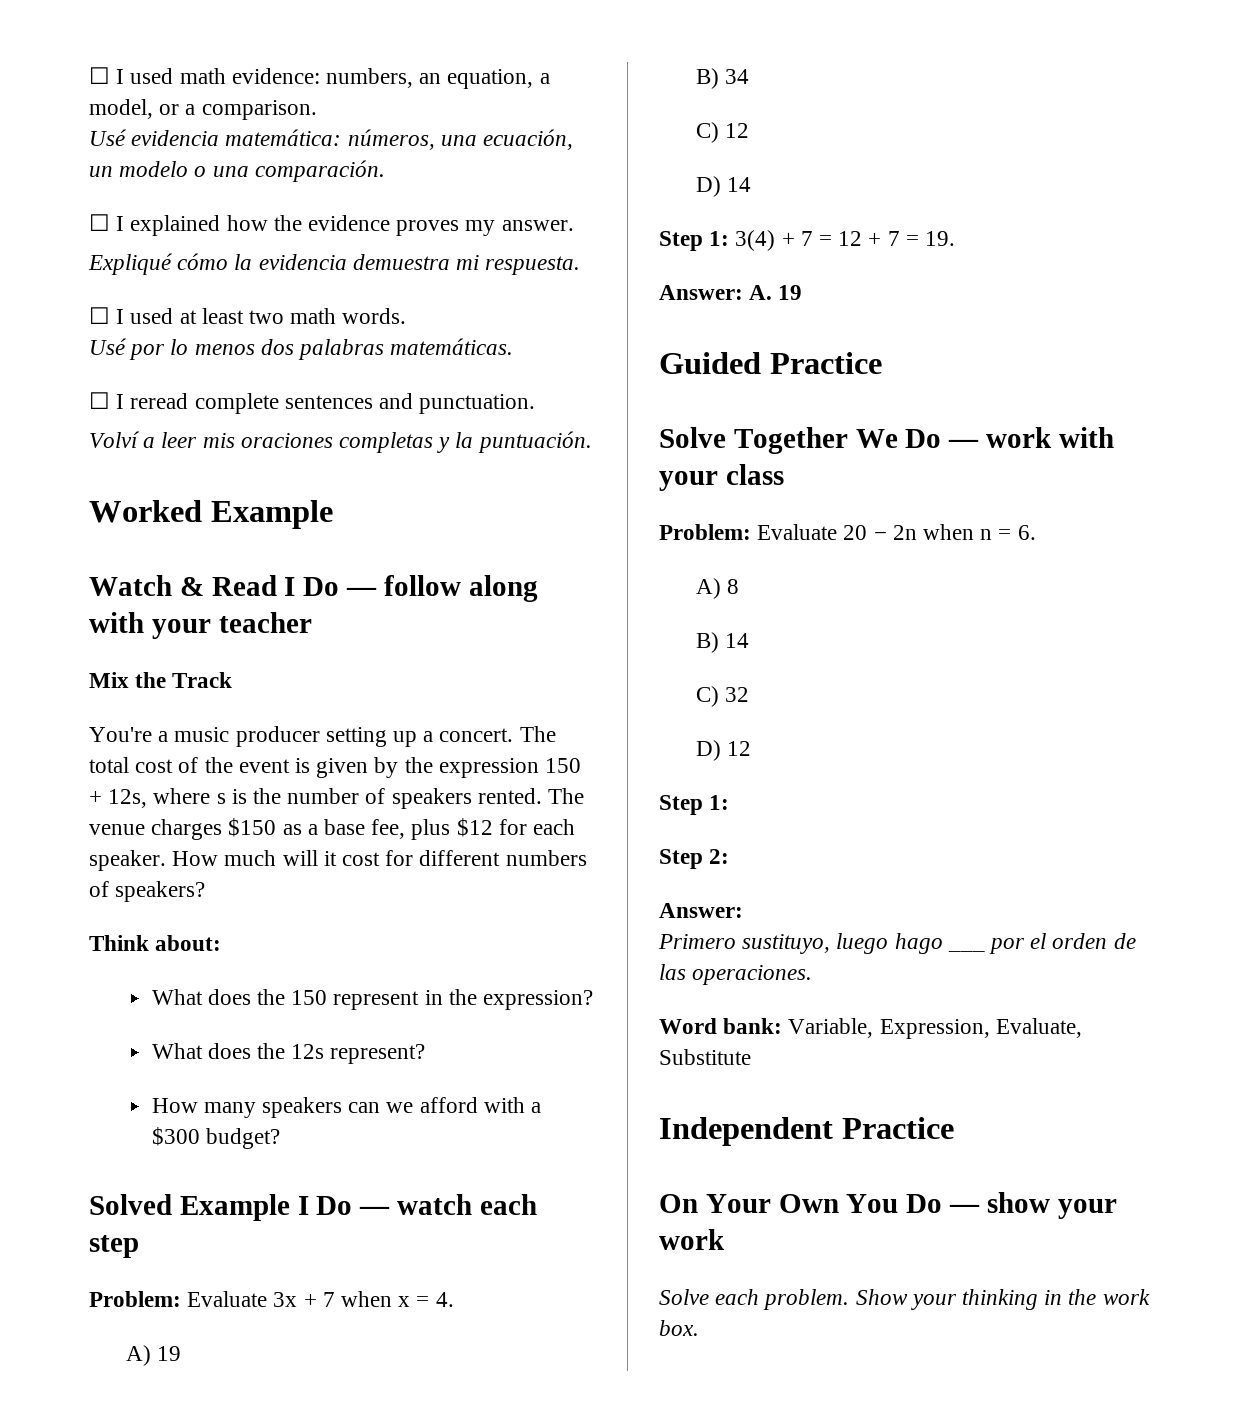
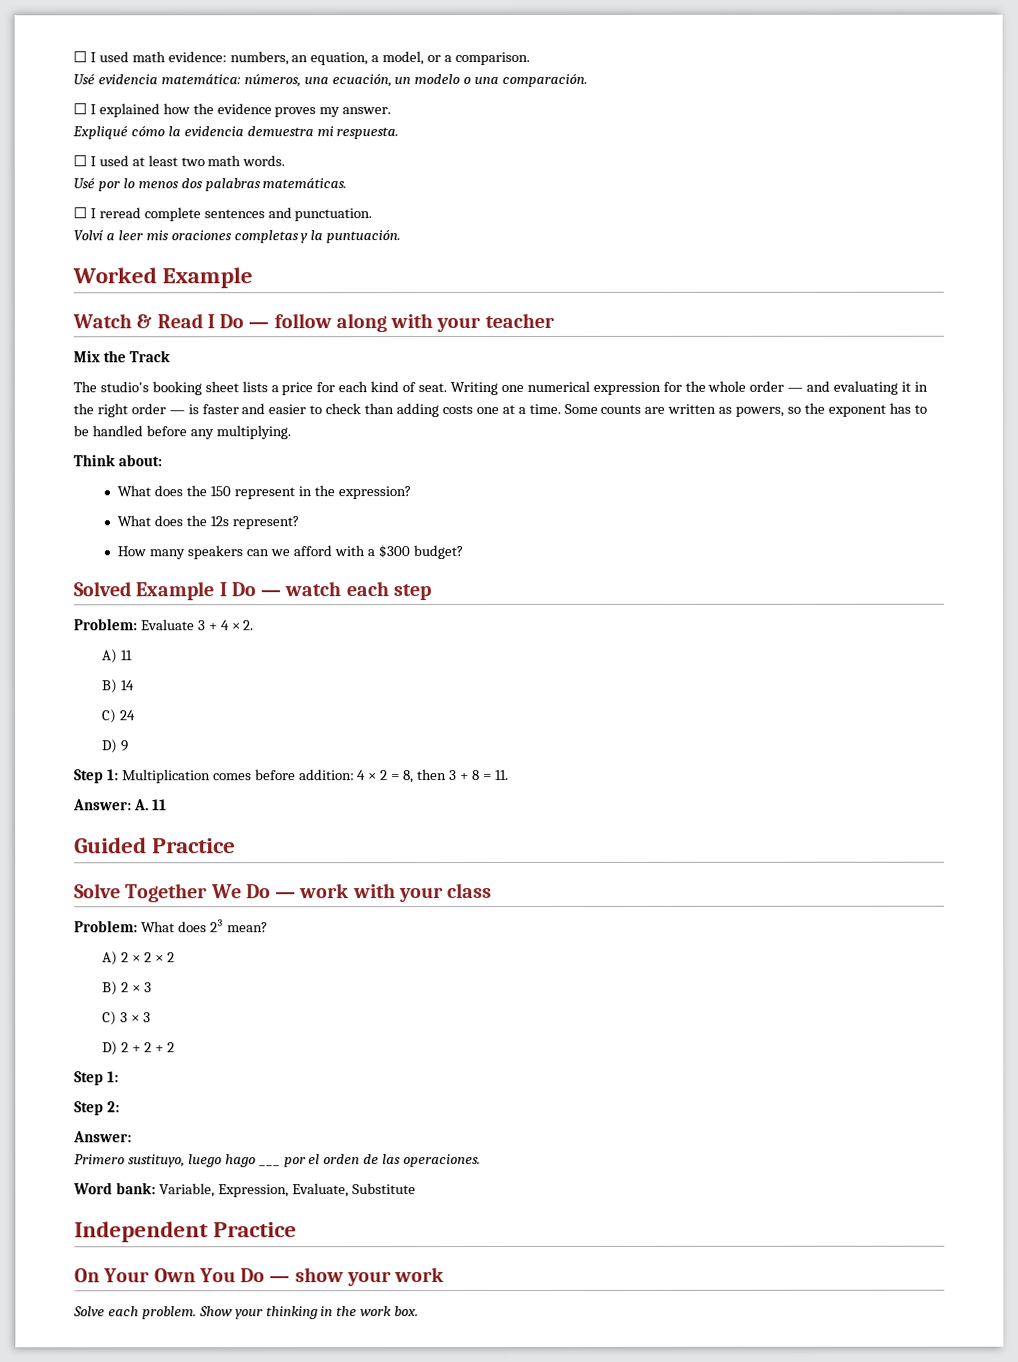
- You're a music producer setting up a concert. The total cost of the event is given by the expression 150 + 12s, where s is the number of speakers rented. The venue charges $150 as a base fee, plus $12 for each speaker. How much will it cost for different numbers of speakers?
+ The studio's booking sheet lists a price for each kind of seat. Writing one numerical expression for the whole order — and evaluating it in the right order — is faster and easier to check than adding costs one at a time. Some counts are written as powers, so the exponent has to be handled before any multiplying.
- Problem: Evaluate 3x + 7 when x = 4.
- A) 19
- B) 34
- C) 12
- D) 14
- Step 1: 3(4) + 7 = 12 + 7 = 19.
+ Problem: Evaluate 3 + 4 × 2.
+ A) 11
+ B) 14
+ C) 24
+ D) 9
+ Step 1: Multiplication comes before addition: 4 × 2 = 8, then 3 + 8 = 11.
- Answer: A. 19
+ Answer: A. 11
- Problem: Evaluate 20 − 2n when n = 6.
- A) 8
- B) 14
- C) 32
- D) 12
+ Problem: What does 2³ mean?
+ A) 2 × 2 × 2
+ B) 2 × 3
+ C) 3 × 3
+ D) 2 + 2 + 2

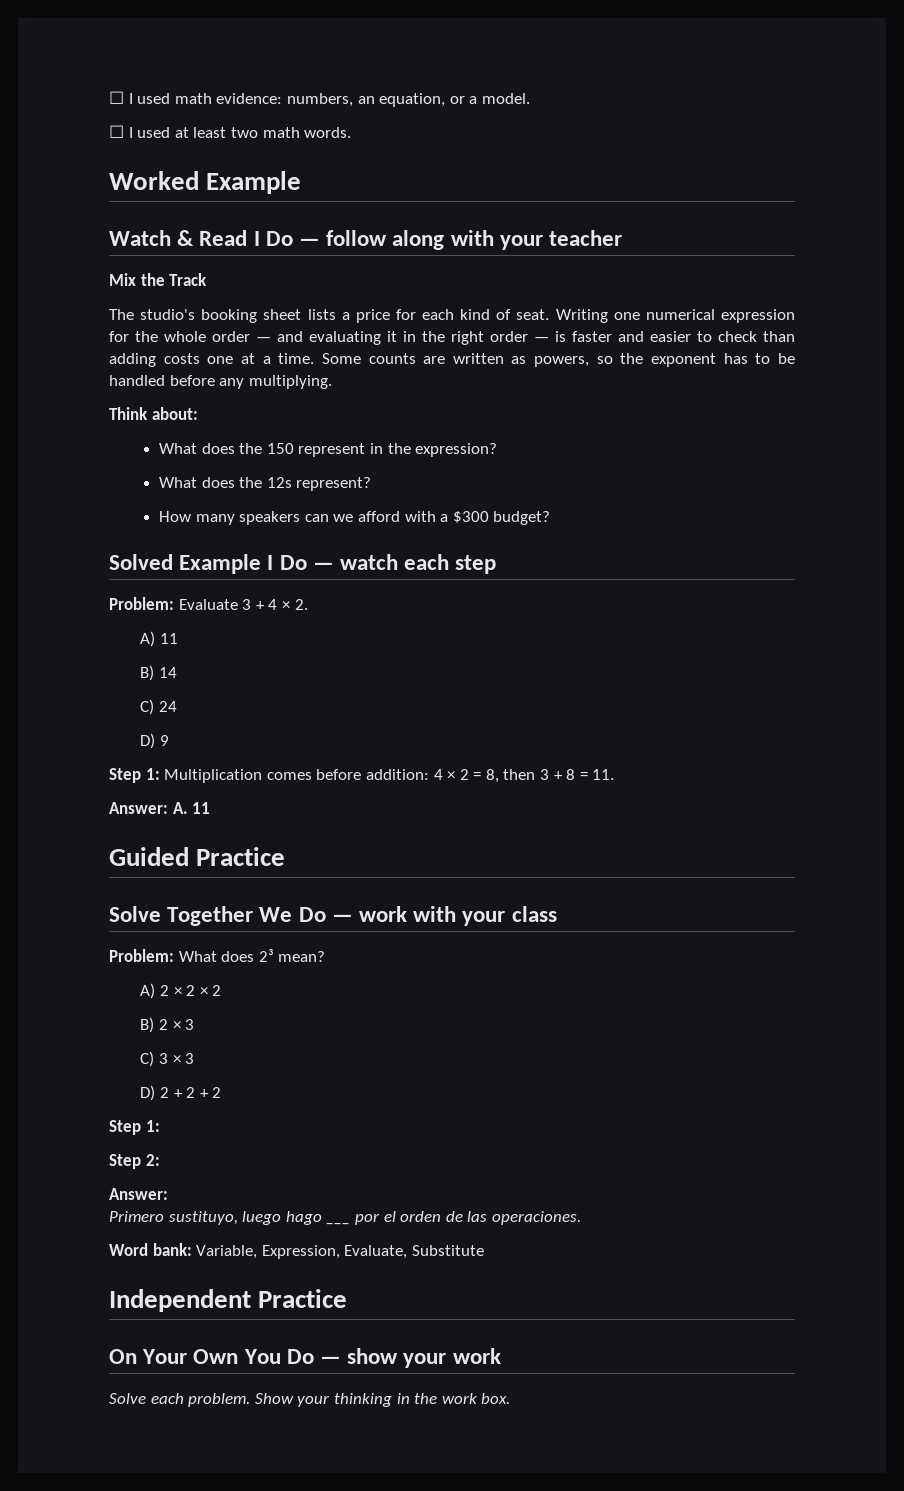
- ☐ I used math evidence: numbers, an equation, a model, or a comparison.
- Usé evidencia matemática: números, una ecuación, un modelo o una comparación.
- ☐ I explained how the evidence proves my answer.
- Expliqué cómo la evidencia demuestra mi respuesta.
+ ☐ I used math evidence: numbers, an equation, or a model.
- Usé por lo menos dos palabras matemáticas.
- ☐ I reread complete sentences and punctuation.
- Volví a leer mis oraciones completas y la puntuación.

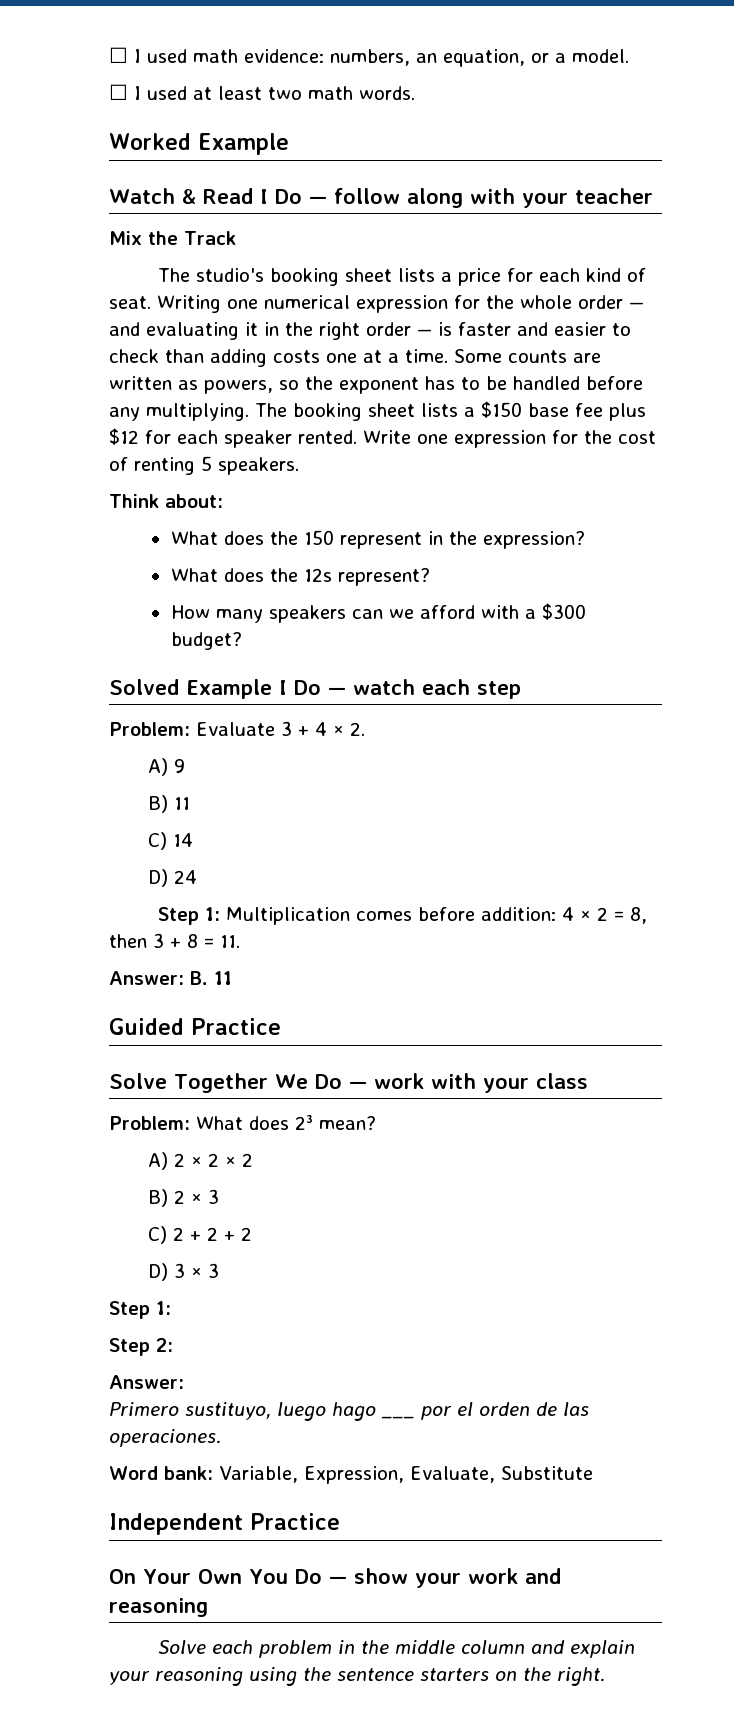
+ The booking sheet lists a $150 base fee plus $12 for each speaker rented. Write one expression for the cost of renting 5 speakers.
- A) 11
- B) 14
+ A) 9
+ B) 11
+ C) 14
- C) 24
+ D) 24
- D) 9
- Answer: A. 11
+ Answer: B. 11
- C) 3 × 3
- D) 2 + 2 + 2
+ C) 2 + 2 + 2
+ D) 3 × 3
- On Your Own You Do — show your work
+ On Your Own You Do — show your work and reasoning
- Solve each problem. Show your thinking in the work box.
+ Solve each problem in the middle column and explain your reasoning using the sentence starters on the right.

